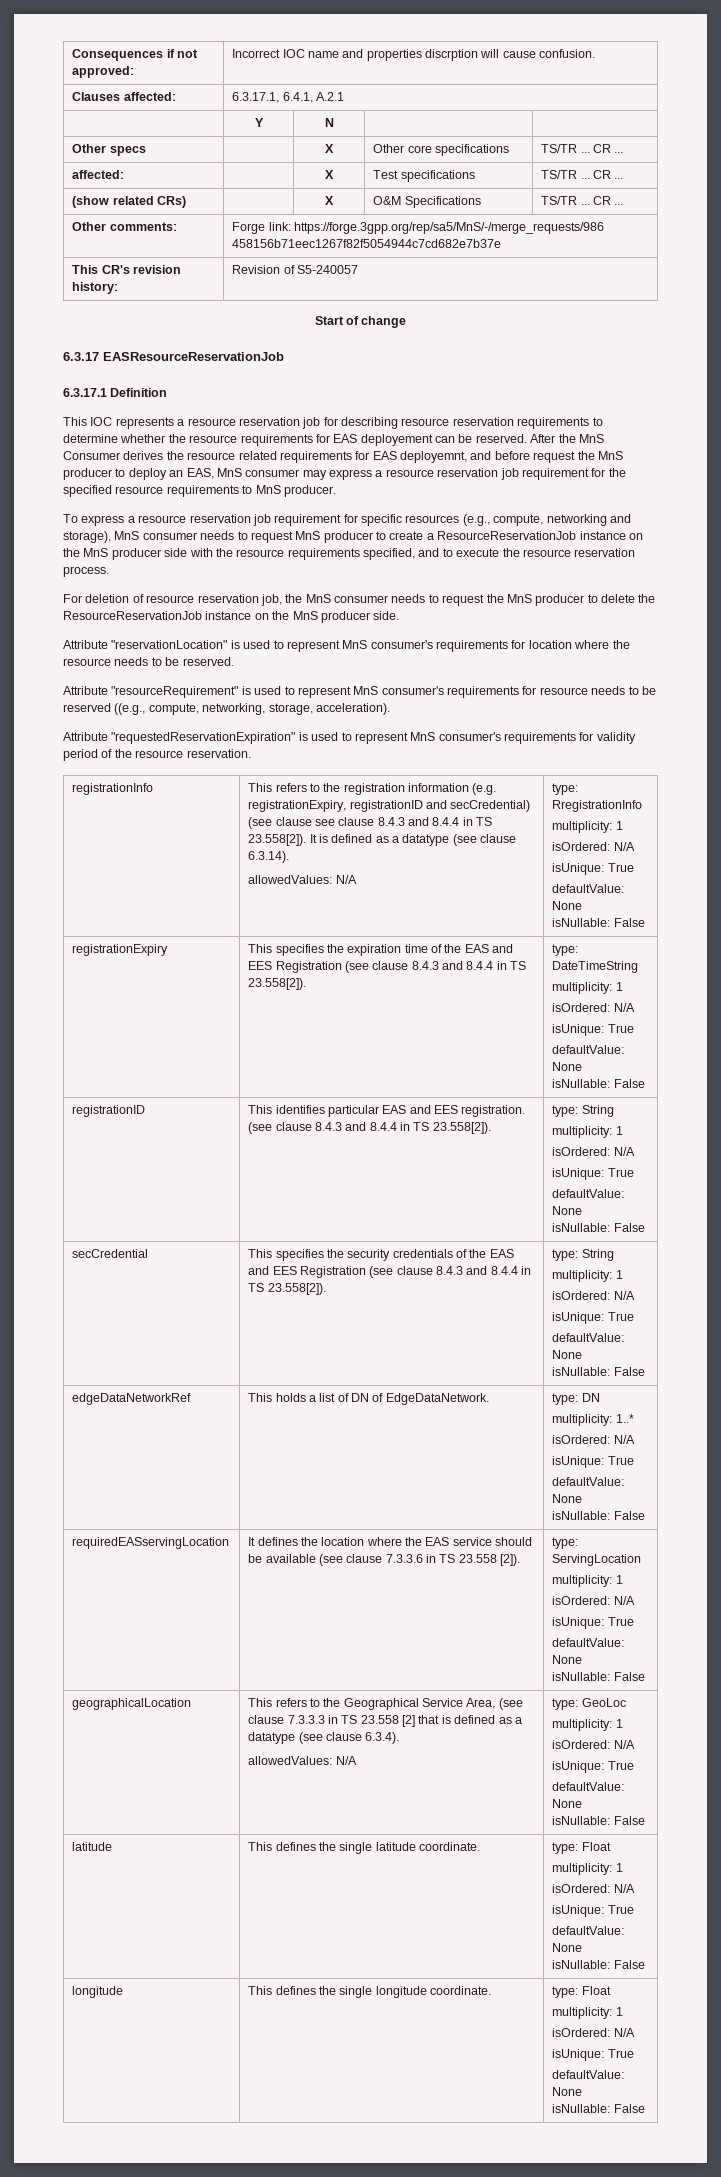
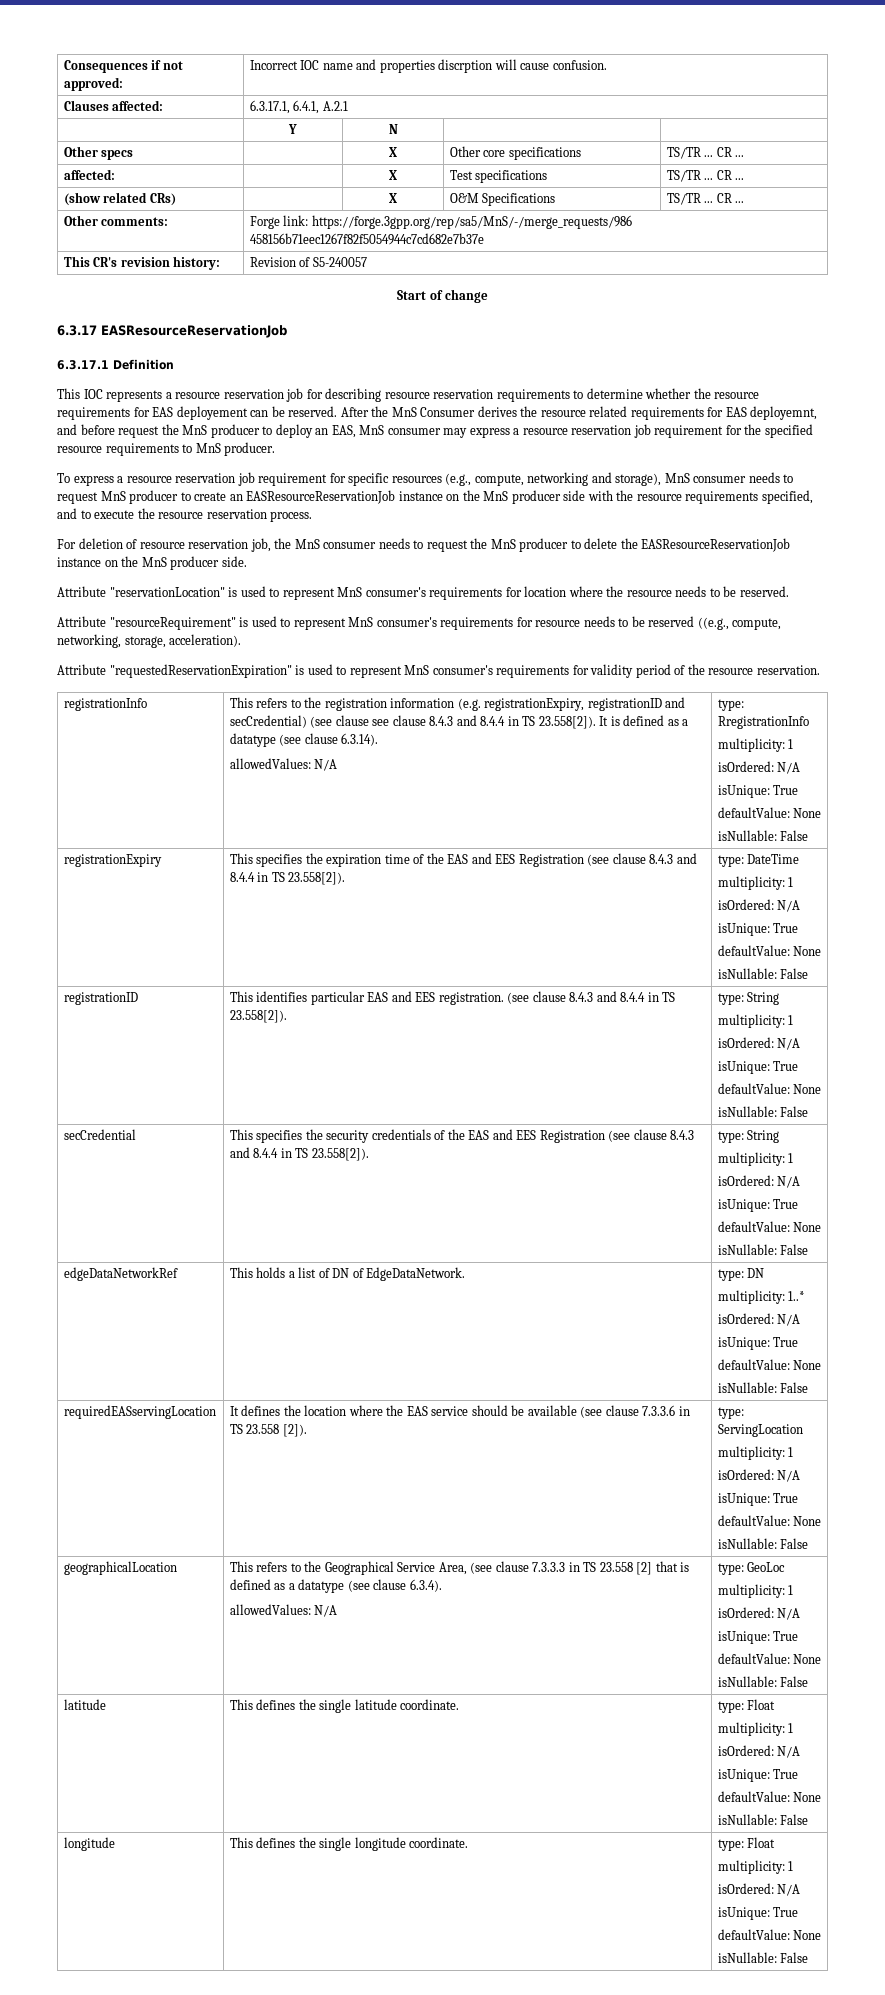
- To express a resource reservation job requirement for specific resources (e.g., compute, networking and storage), MnS consumer needs to request MnS producer to create a ResourceReservationJob instance on the MnS producer side with the resource requirements specified, and to execute the resource reservation process.
+ To express a resource reservation job requirement for specific resources (e.g., compute, networking and storage), MnS consumer needs to request MnS producer to create an EASResourceReservationJob instance on the MnS producer side with the resource requirements specified, and to execute the resource reservation process.
- For deletion of resource reservation job, the MnS consumer needs to request the MnS producer to delete the ResourceReservationJob instance on the MnS producer side.
+ For deletion of resource reservation job, the MnS consumer needs to request the MnS producer to delete the EASResourceReservationJob instance on the MnS producer side.
- registrationExpiry | This specifies the expiration time of the EAS and EES Registration (see clause 8.4.3 and 8.4.4 in TS 23.558[2]). | type: DateTimeString
+ registrationExpiry | This specifies the expiration time of the EAS and EES Registration (see clause 8.4.3 and 8.4.4 in TS 23.558[2]). | type: DateTime

